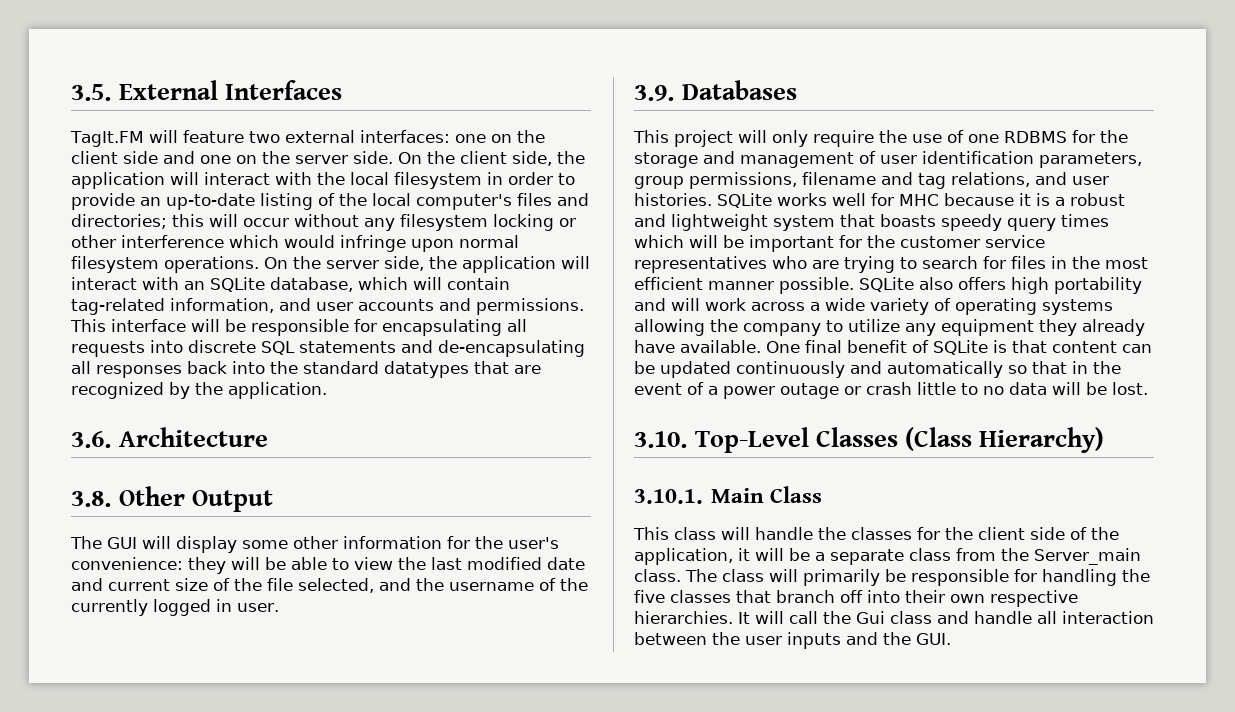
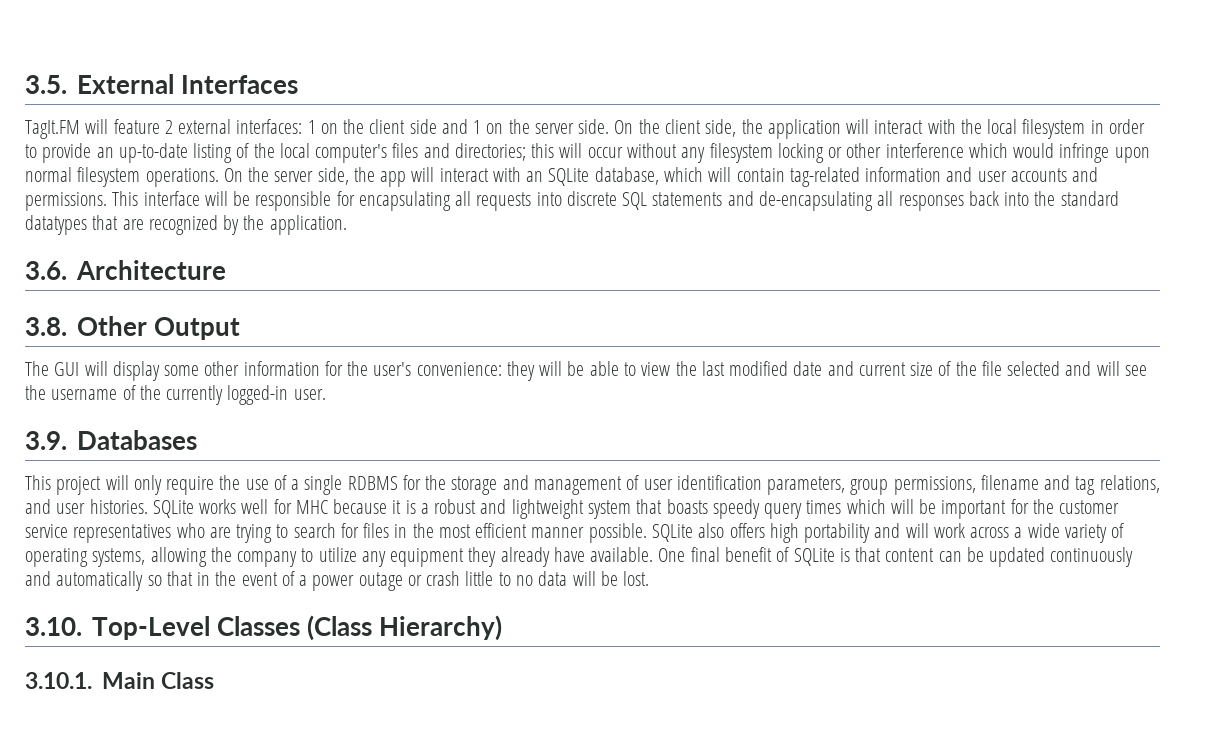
- TagIt.FM will feature two external interfaces: one on the client side and one on the server side.
+ TagIt.FM will feature 2 external interfaces: 1 on the client side and 1 on the server side.
- On the server side, the application will interact with an SQLite database, which will contain tag-related information, and user accounts and permissions.
+ On the server side, the app will interact with an SQLite database, which will contain tag-related information and user accounts and permissions.
- The GUI will display some other information for the user's convenience: they will be able to view the last modified date and current size of the file selected, and the username of the currently logged in user.
+ The GUI will display some other information for the user's convenience: they will be able to view the last modified date and current size of the file selected and will see the username of the currently logged-in user.
- This project will only require the use of one RDBMS for the storage and management of user identification parameters, group permissions, filename and tag relations, and user histories.
+ This project will only require the use of a single RDBMS for the storage and management of user identification parameters, group permissions, filename and tag relations, and user histories.
- SQLite also offers high portability and will work across a wide variety of operating systems allowing the company to utilize any equipment they already have available.
+ SQLite also offers high portability and will work across a wide variety of operating systems, allowing the company to utilize any equipment they already have available.
- This class will handle the classes for the client side of the application, it will be a separate class from the Server_main class. The class will primarily be responsible for handling the five classes that branch off into their own respective hierarchies. It will call the Gui class and handle all interaction between the user inputs and the GUI.

